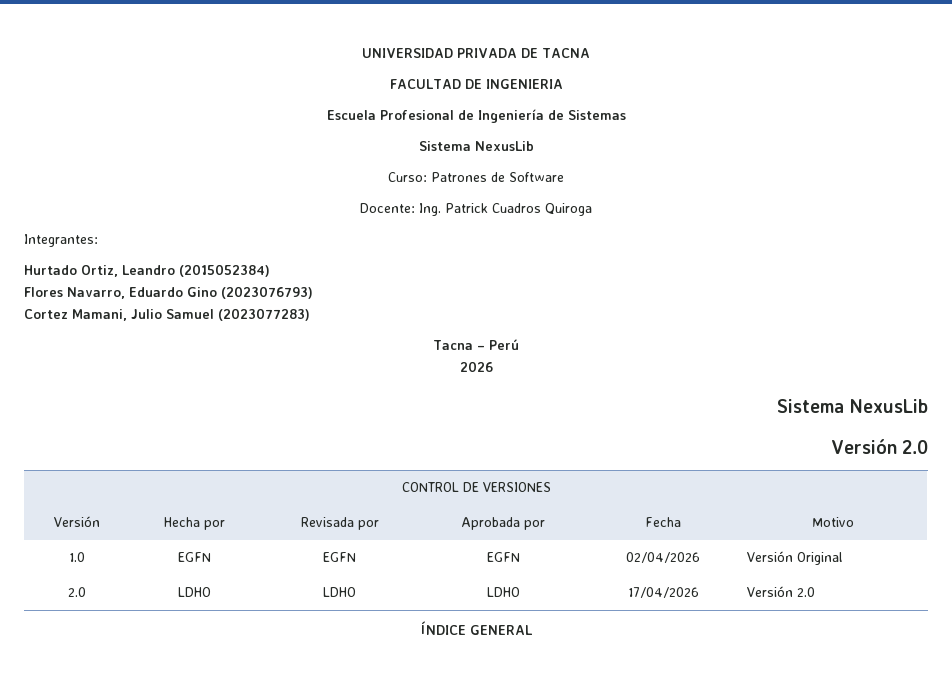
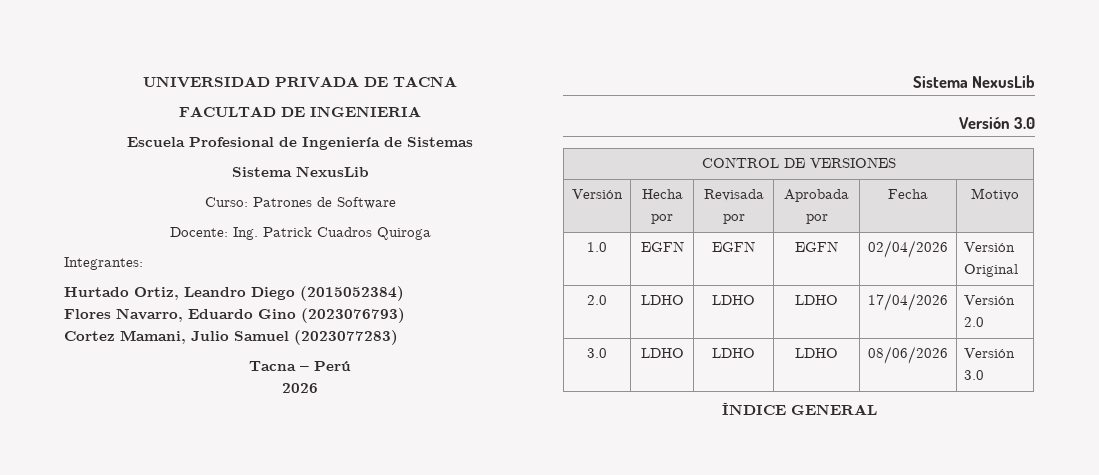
- Hurtado Ortiz, Leandro (2015052384)
+ Hurtado Ortiz, Leandro Diego (2015052384)
  2026
  Sistema NexusLib
- Versión 2.0
+ Versión 3.0
+ 3.0 | LDHO | LDHO | LDHO | 08/06/2026 | Versión 3.0

